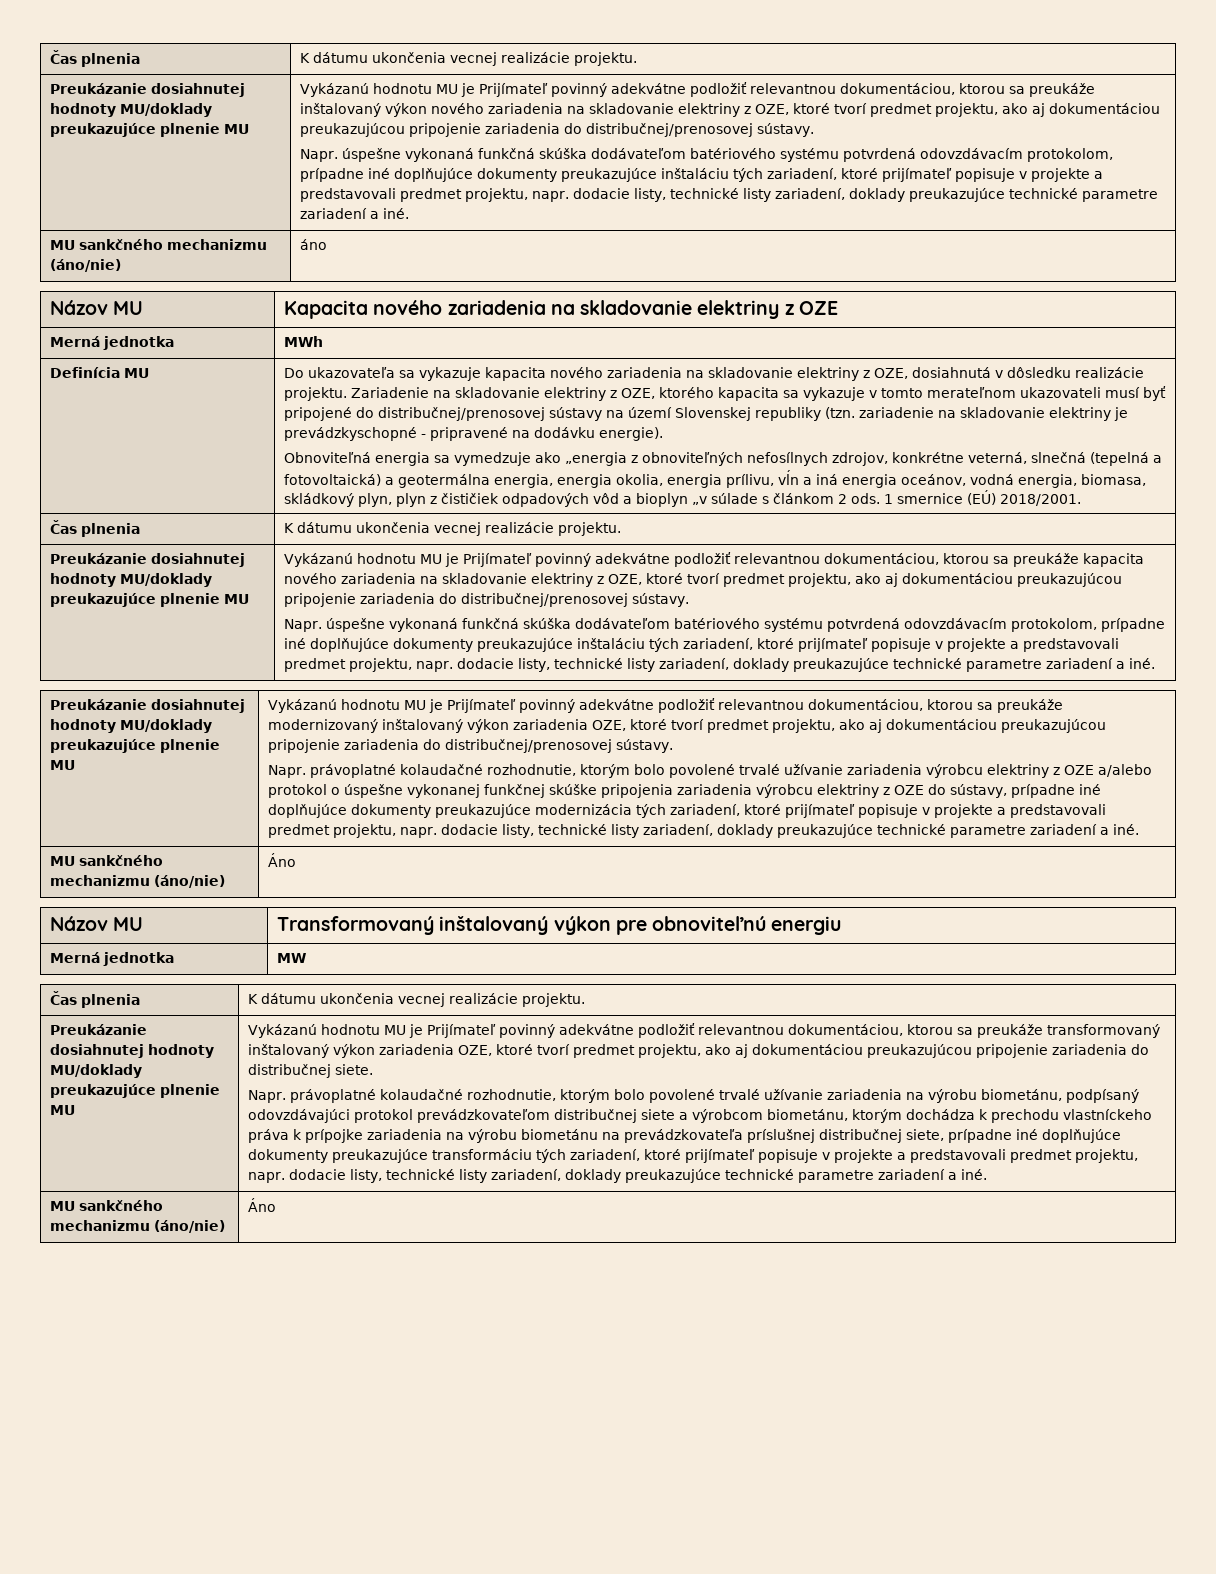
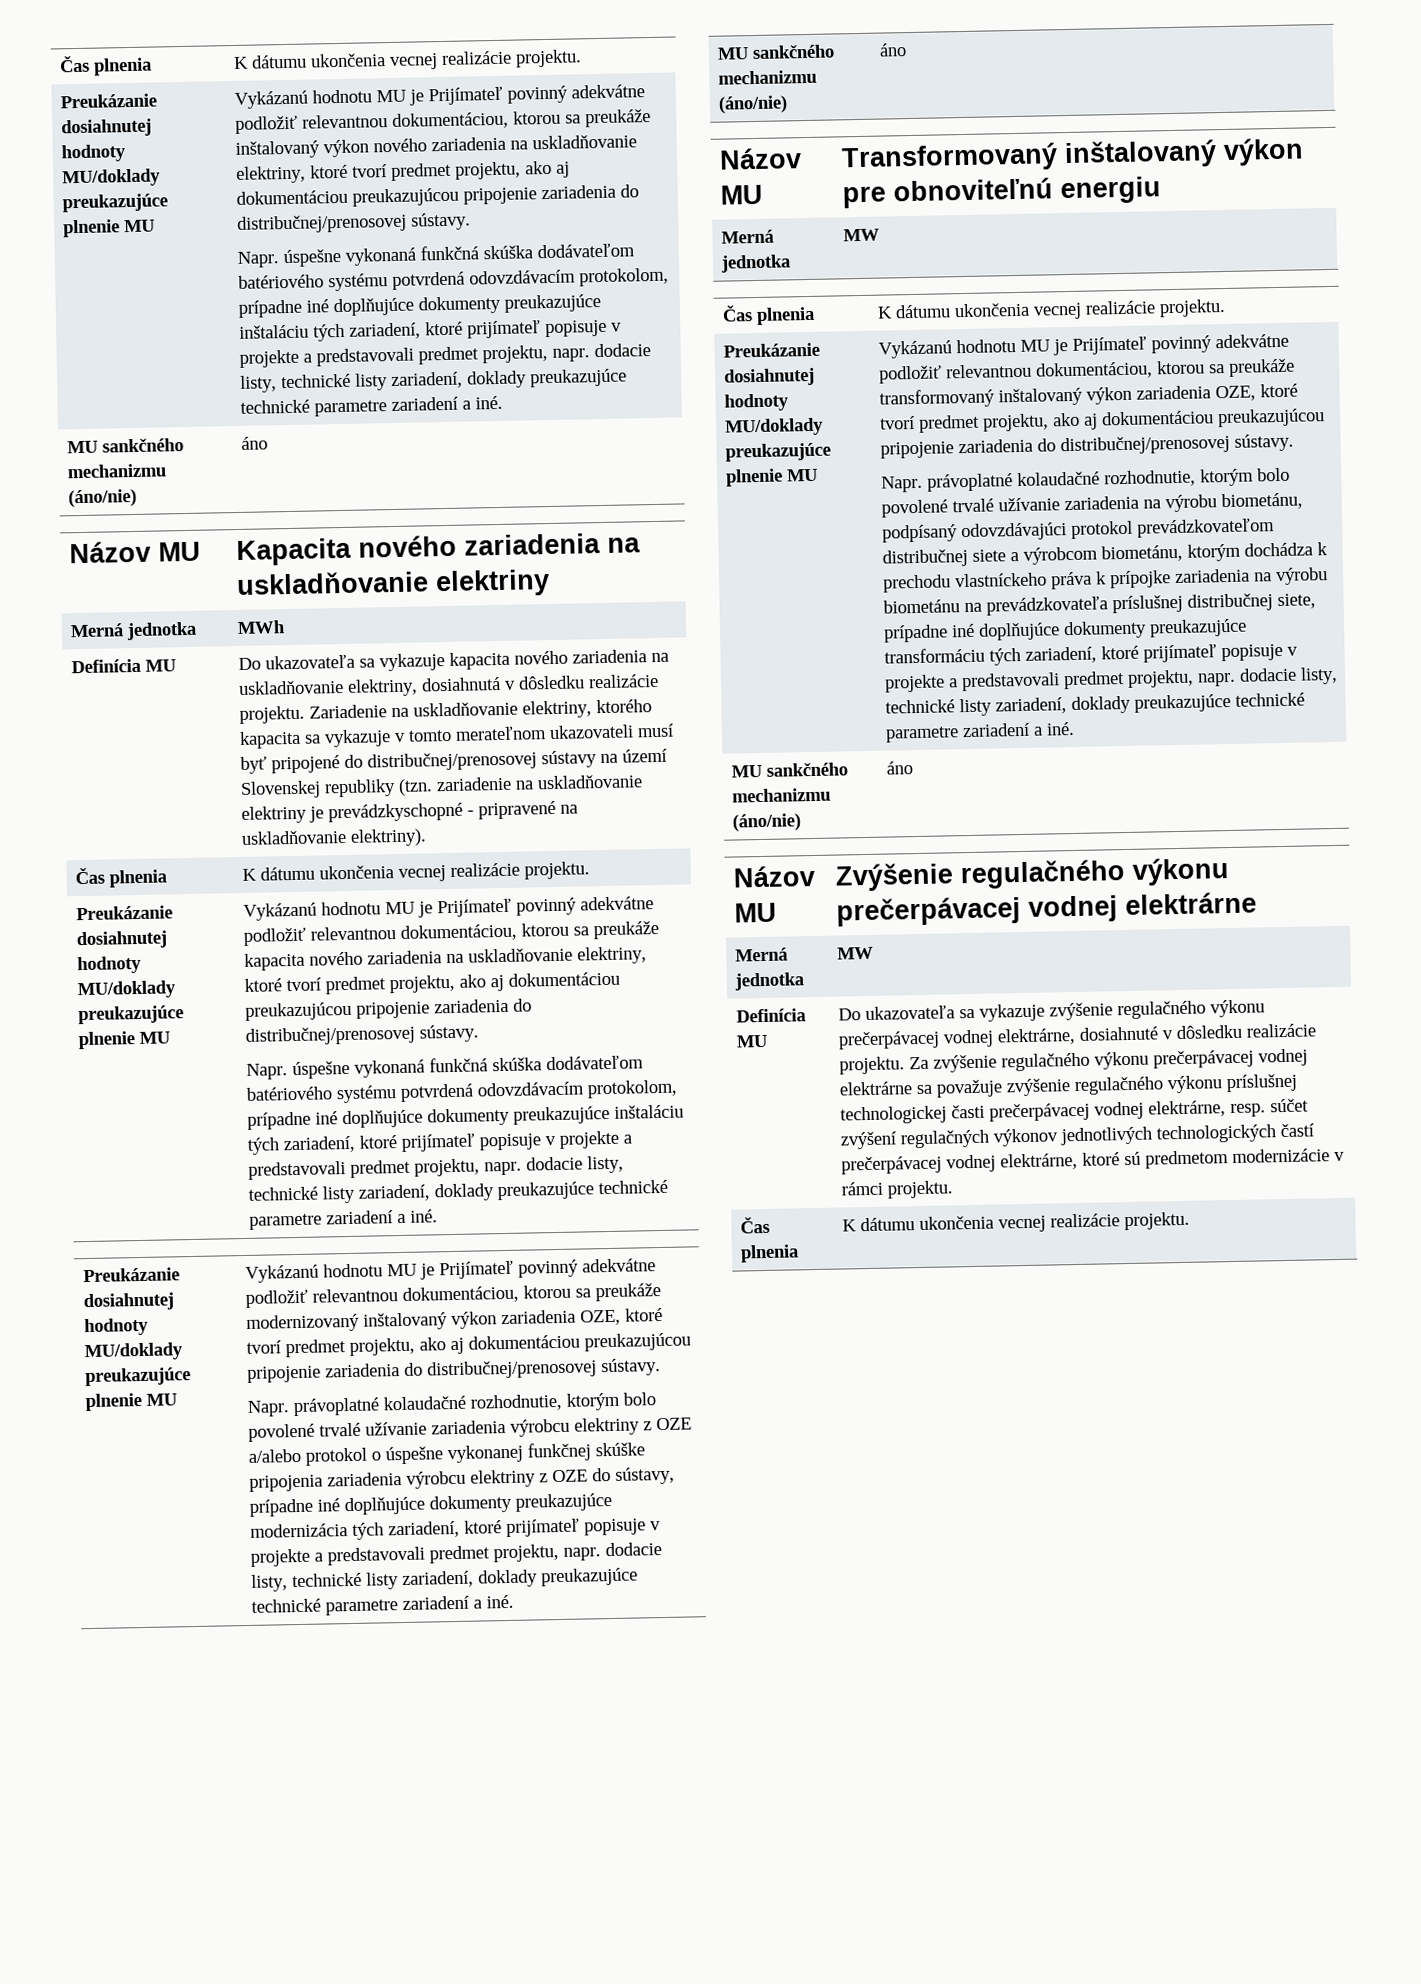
- Vykázanú hodnotu MU je Prijímateľ povinný adekvátne podložiť relevantnou dokumentáciou, ktorou sa preukáže inštalovaný výkon nového zariadenia na skladovanie elektriny z OZE, ktoré tvorí predmet projektu, ako aj dokumentáciou preukazujúcou pripojenie zariadenia do distribučnej/prenosovej sústavy.
+ Vykázanú hodnotu MU je Prijímateľ povinný adekvátne podložiť relevantnou dokumentáciou, ktorou sa preukáže inštalovaný výkon nového zariadenia na uskladňovanie elektriny, ktoré tvorí predmet projektu, ako aj dokumentáciou preukazujúcou pripojenie zariadenia do distribučnej/prenosovej sústavy.
- Názov MU | Kapacita nového zariadenia na skladovanie elektriny z OZE
+ Názov MU | Kapacita nového zariadenia na uskladňovanie elektriny
- Do ukazovateľa sa vykazuje kapacita nového zariadenia na skladovanie elektriny z OZE, dosiahnutá v dôsledku realizácie projektu.
+ Do ukazovateľa sa vykazuje kapacita nového zariadenia na uskladňovanie elektriny, dosiahnutá v dôsledku realizácie projektu.
- Zariadenie na skladovanie elektriny z OZE, ktorého kapacita sa vykazuje v tomto merateľnom ukazovateli musí byť pripojené do distribučnej/prenosovej sústavy na území Slovenskej republiky (tzn. zariadenie na skladovanie elektriny je prevádzkyschopné - pripravené na dodávku energie).
- Obnoviteľná energia sa vymedzuje ako „energia z obnoviteľných nefosílnych zdrojov, konkrétne veterná, slnečná (tepelná a fotovoltaická) a geotermálna energia, energia okolia, energia prílivu, vĺn a iná energia oceánov, vodná energia, biomasa, skládkový plyn, plyn z čističiek odpadových vôd a bioplyn „v súlade s článkom 2 ods. 1 smernice (EÚ) 2018/2001.
+ Zariadenie na uskladňovanie elektriny, ktorého kapacita sa vykazuje v tomto merateľnom ukazovateli musí byť pripojené do distribučnej/prenosovej sústavy na území Slovenskej republiky (tzn. zariadenie na uskladňovanie elektriny je prevádzkyschopné - pripravené na uskladňovanie elektriny).
- Vykázanú hodnotu MU je Prijímateľ povinný adekvátne podložiť relevantnou dokumentáciou, ktorou sa preukáže kapacita nového zariadenia na skladovanie elektriny z OZE, ktoré tvorí predmet projektu, ako aj dokumentáciou preukazujúcou pripojenie zariadenia do distribučnej/prenosovej sústavy.
+ Vykázanú hodnotu MU je Prijímateľ povinný adekvátne podložiť relevantnou dokumentáciou, ktorou sa preukáže kapacita nového zariadenia na uskladňovanie elektriny, ktoré tvorí predmet projektu, ako aj dokumentáciou preukazujúcou pripojenie zariadenia do distribučnej/prenosovej sústavy.
  Napr. právoplatné kolaudačné rozhodnutie, ktorým bolo povolené trvalé užívanie zariadenia výrobcu elektriny z OZE a/alebo protokol o úspešne vykonanej funkčnej skúške pripojenia zariadenia výrobcu elektriny z OZE do sústavy, prípadne iné doplňujúce dokumenty preukazujúce modernizácia tých zariadení, ktoré prijímateľ popisuje v projekte a predstavovali predmet projektu, napr. dodacie listy, technické listy zariadení, doklady preukazujúce technické parametre zariadení a iné.
- MU sankčného mechanizmu (áno/nie) | Áno
+ MU sankčného mechanizmu (áno/nie) | áno
- Vykázanú hodnotu MU je Prijímateľ povinný adekvátne podložiť relevantnou dokumentáciou, ktorou sa preukáže transformovaný inštalovaný výkon zariadenia OZE, ktoré tvorí predmet projektu, ako aj dokumentáciou preukazujúcou pripojenie zariadenia do distribučnej siete.
+ Vykázanú hodnotu MU je Prijímateľ povinný adekvátne podložiť relevantnou dokumentáciou, ktorou sa preukáže transformovaný inštalovaný výkon zariadenia OZE, ktoré tvorí predmet projektu, ako aj dokumentáciou preukazujúcou pripojenie zariadenia do distribučnej/prenosovej sústavy.
  Napr. právoplatné kolaudačné rozhodnutie, ktorým bolo povolené trvalé užívanie zariadenia na výrobu biometánu, podpísaný odovzdávajúci protokol prevádzkovateľom distribučnej siete a výrobcom biometánu, ktorým dochádza k prechodu vlastníckeho práva k prípojke zariadenia na výrobu biometánu na prevádzkovateľa príslušnej distribučnej siete, prípadne iné doplňujúce dokumenty preukazujúce transformáciu tých zariadení, ktoré prijímateľ popisuje v projekte a predstavovali predmet projektu, napr. dodacie listy, technické listy zariadení, doklady preukazujúce technické parametre zariadení a iné.
- MU sankčného mechanizmu (áno/nie) | Áno
+ MU sankčného mechanizmu (áno/nie) | áno
+ Názov MU | Zvýšenie regulačného výkonu prečerpávacej vodnej elektrárne
+ Merná jednotka | MW
+ Definícia MU | Do ukazovateľa sa vykazuje zvýšenie regulačného výkonu prečerpávacej vodnej elektrárne, dosiahnuté v dôsledku realizácie projektu. Za zvýšenie regulačného výkonu prečerpávacej vodnej elektrárne sa považuje zvýšenie regulačného výkonu príslušnej technologickej časti prečerpávacej vodnej elektrárne, resp. súčet zvýšení regulačných výkonov jednotlivých technologických častí prečerpávacej vodnej elektrárne, ktoré sú predmetom modernizácie v rámci projektu.
+ Čas plnenia | K dátumu ukončenia vecnej realizácie projektu.

